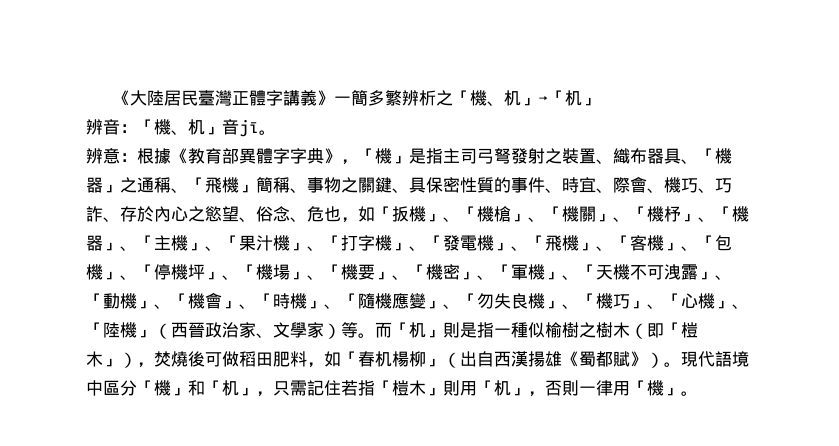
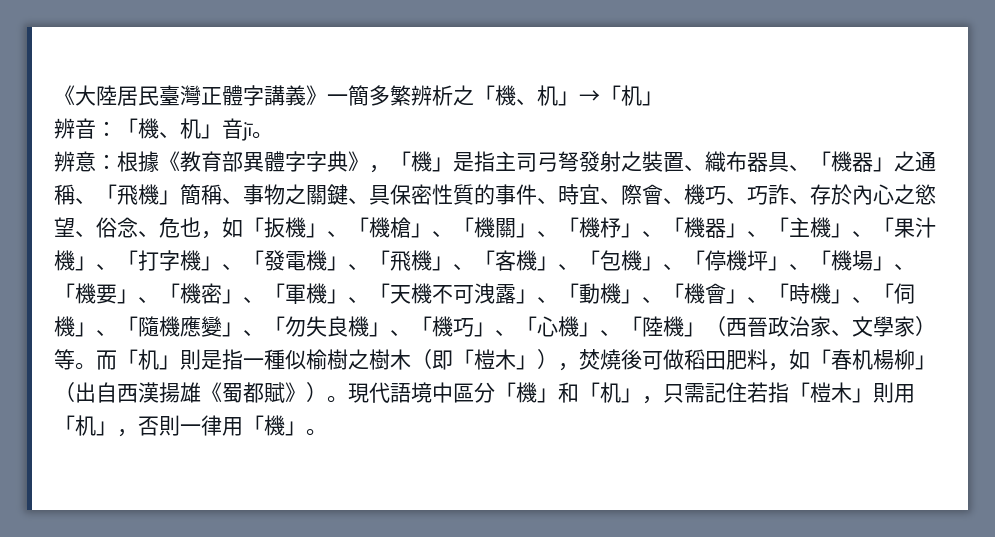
- 根據《教育部異體字字典》，「機」是指主司弓弩發射之裝置、織布器具、「機器」之通稱、「飛機」簡稱、事物之關鍵、具保密性質的事件、時宜、際會、機巧、巧詐、存於內心之慾望、俗念、危也，如「扳機」、「機槍」、「機關」、「機杼」、「機器」、「主機」、「果汁機」、「打字機」、「發電機」、「飛機」、「客機」、「包機」、「停機坪」、「機場」、「機要」、「機密」、「軍機」、「天機不可洩露」、「動機」、「機會」、「時機」、「隨機應變」、「勿失良機」、「機巧」、「心機」、「陸機」（西晉政治家、文學家）等。
+ 根據《教育部異體字字典》，「機」是指主司弓弩發射之裝置、織布器具、「機器」之通稱、「飛機」簡稱、事物之關鍵、具保密性質的事件、時宜、際會、機巧、巧詐、存於內心之慾望、俗念、危也，如「扳機」、「機槍」、「機關」、「機杼」、「機器」、「主機」、「果汁機」、「打字機」、「發電機」、「飛機」、「客機」、「包機」、「停機坪」、「機場」、「機要」、「機密」、「軍機」、「天機不可洩露」、「動機」、「機會」、「時機」、「伺機」、「隨機應變」、「勿失良機」、「機巧」、「心機」、「陸機」（西晉政治家、文學家）等。

